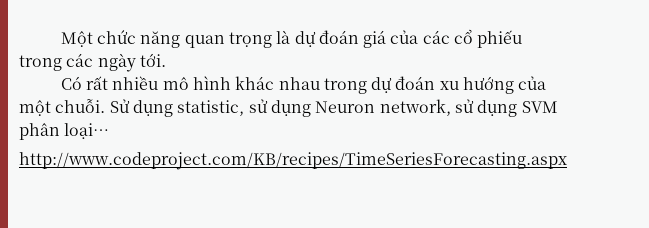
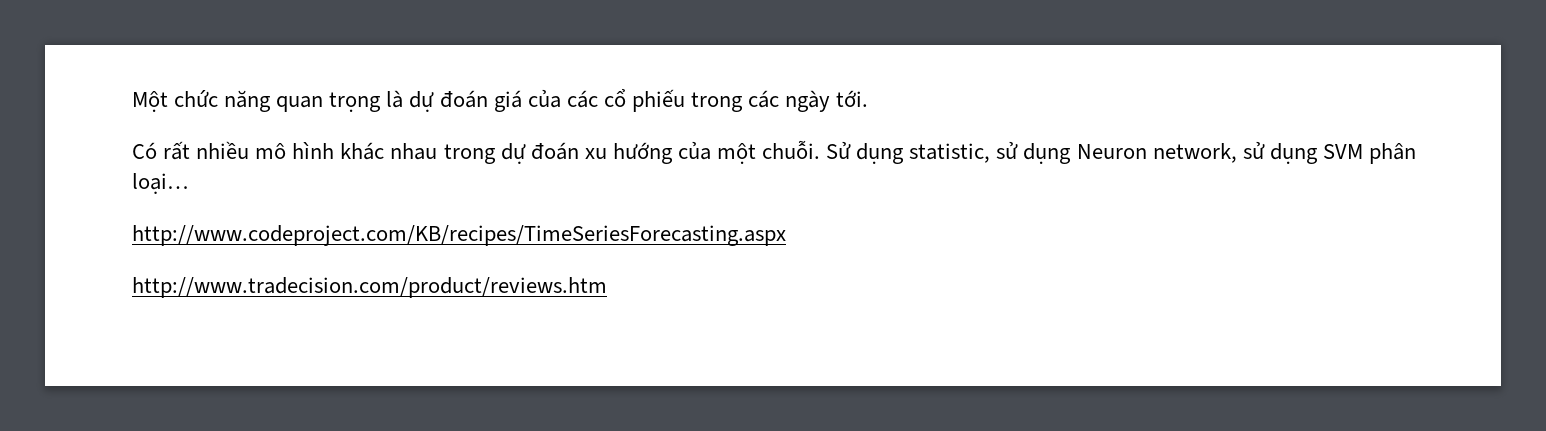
+ http://www.tradecision.com/product/reviews.htm

